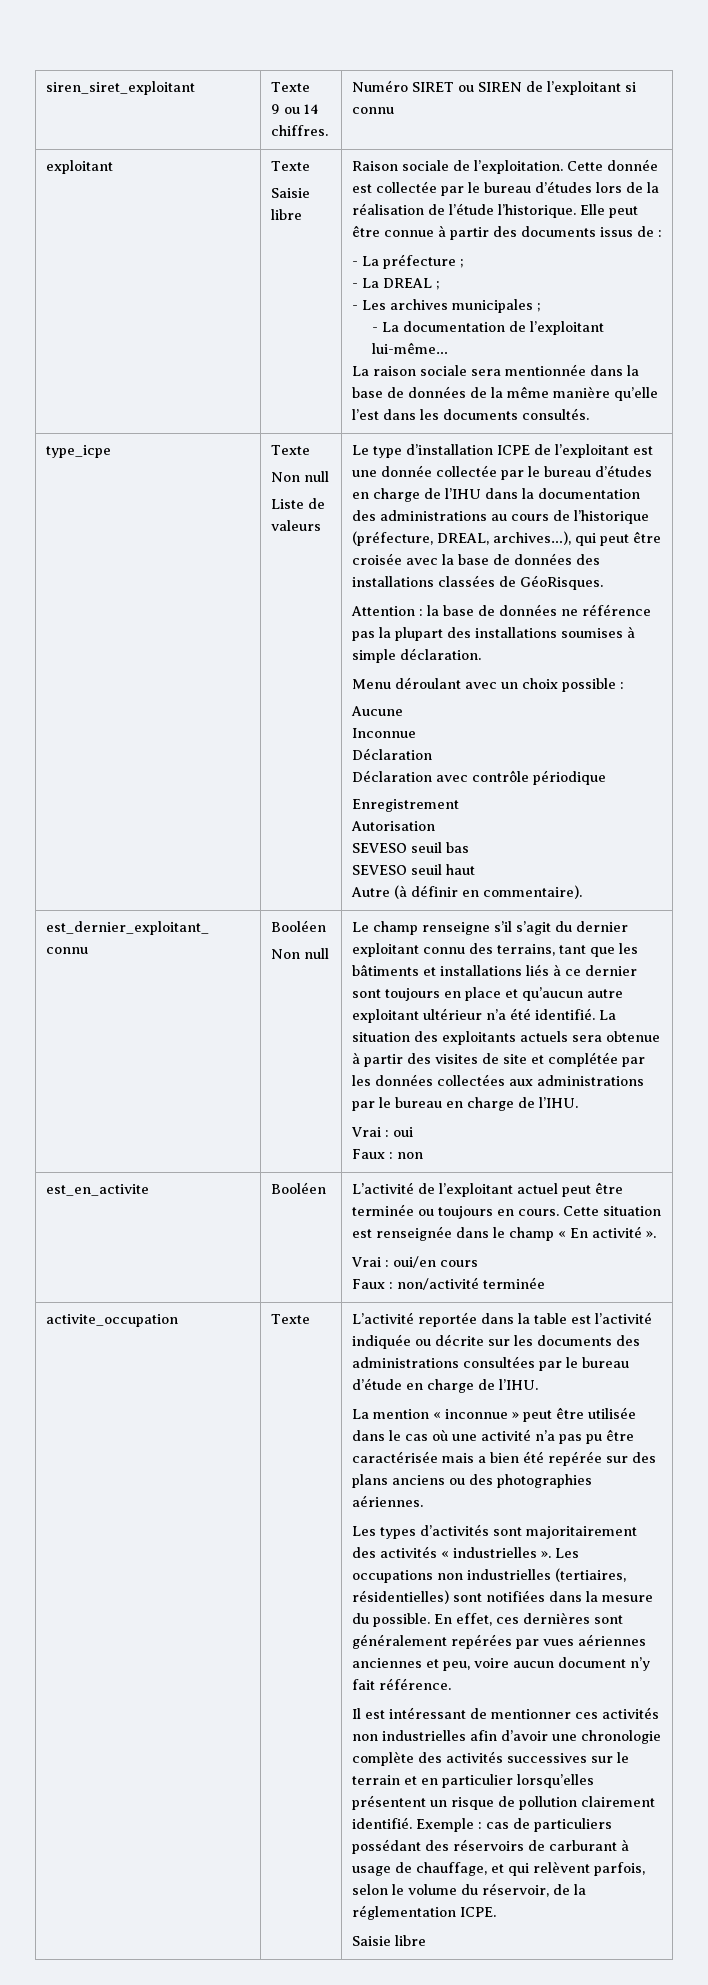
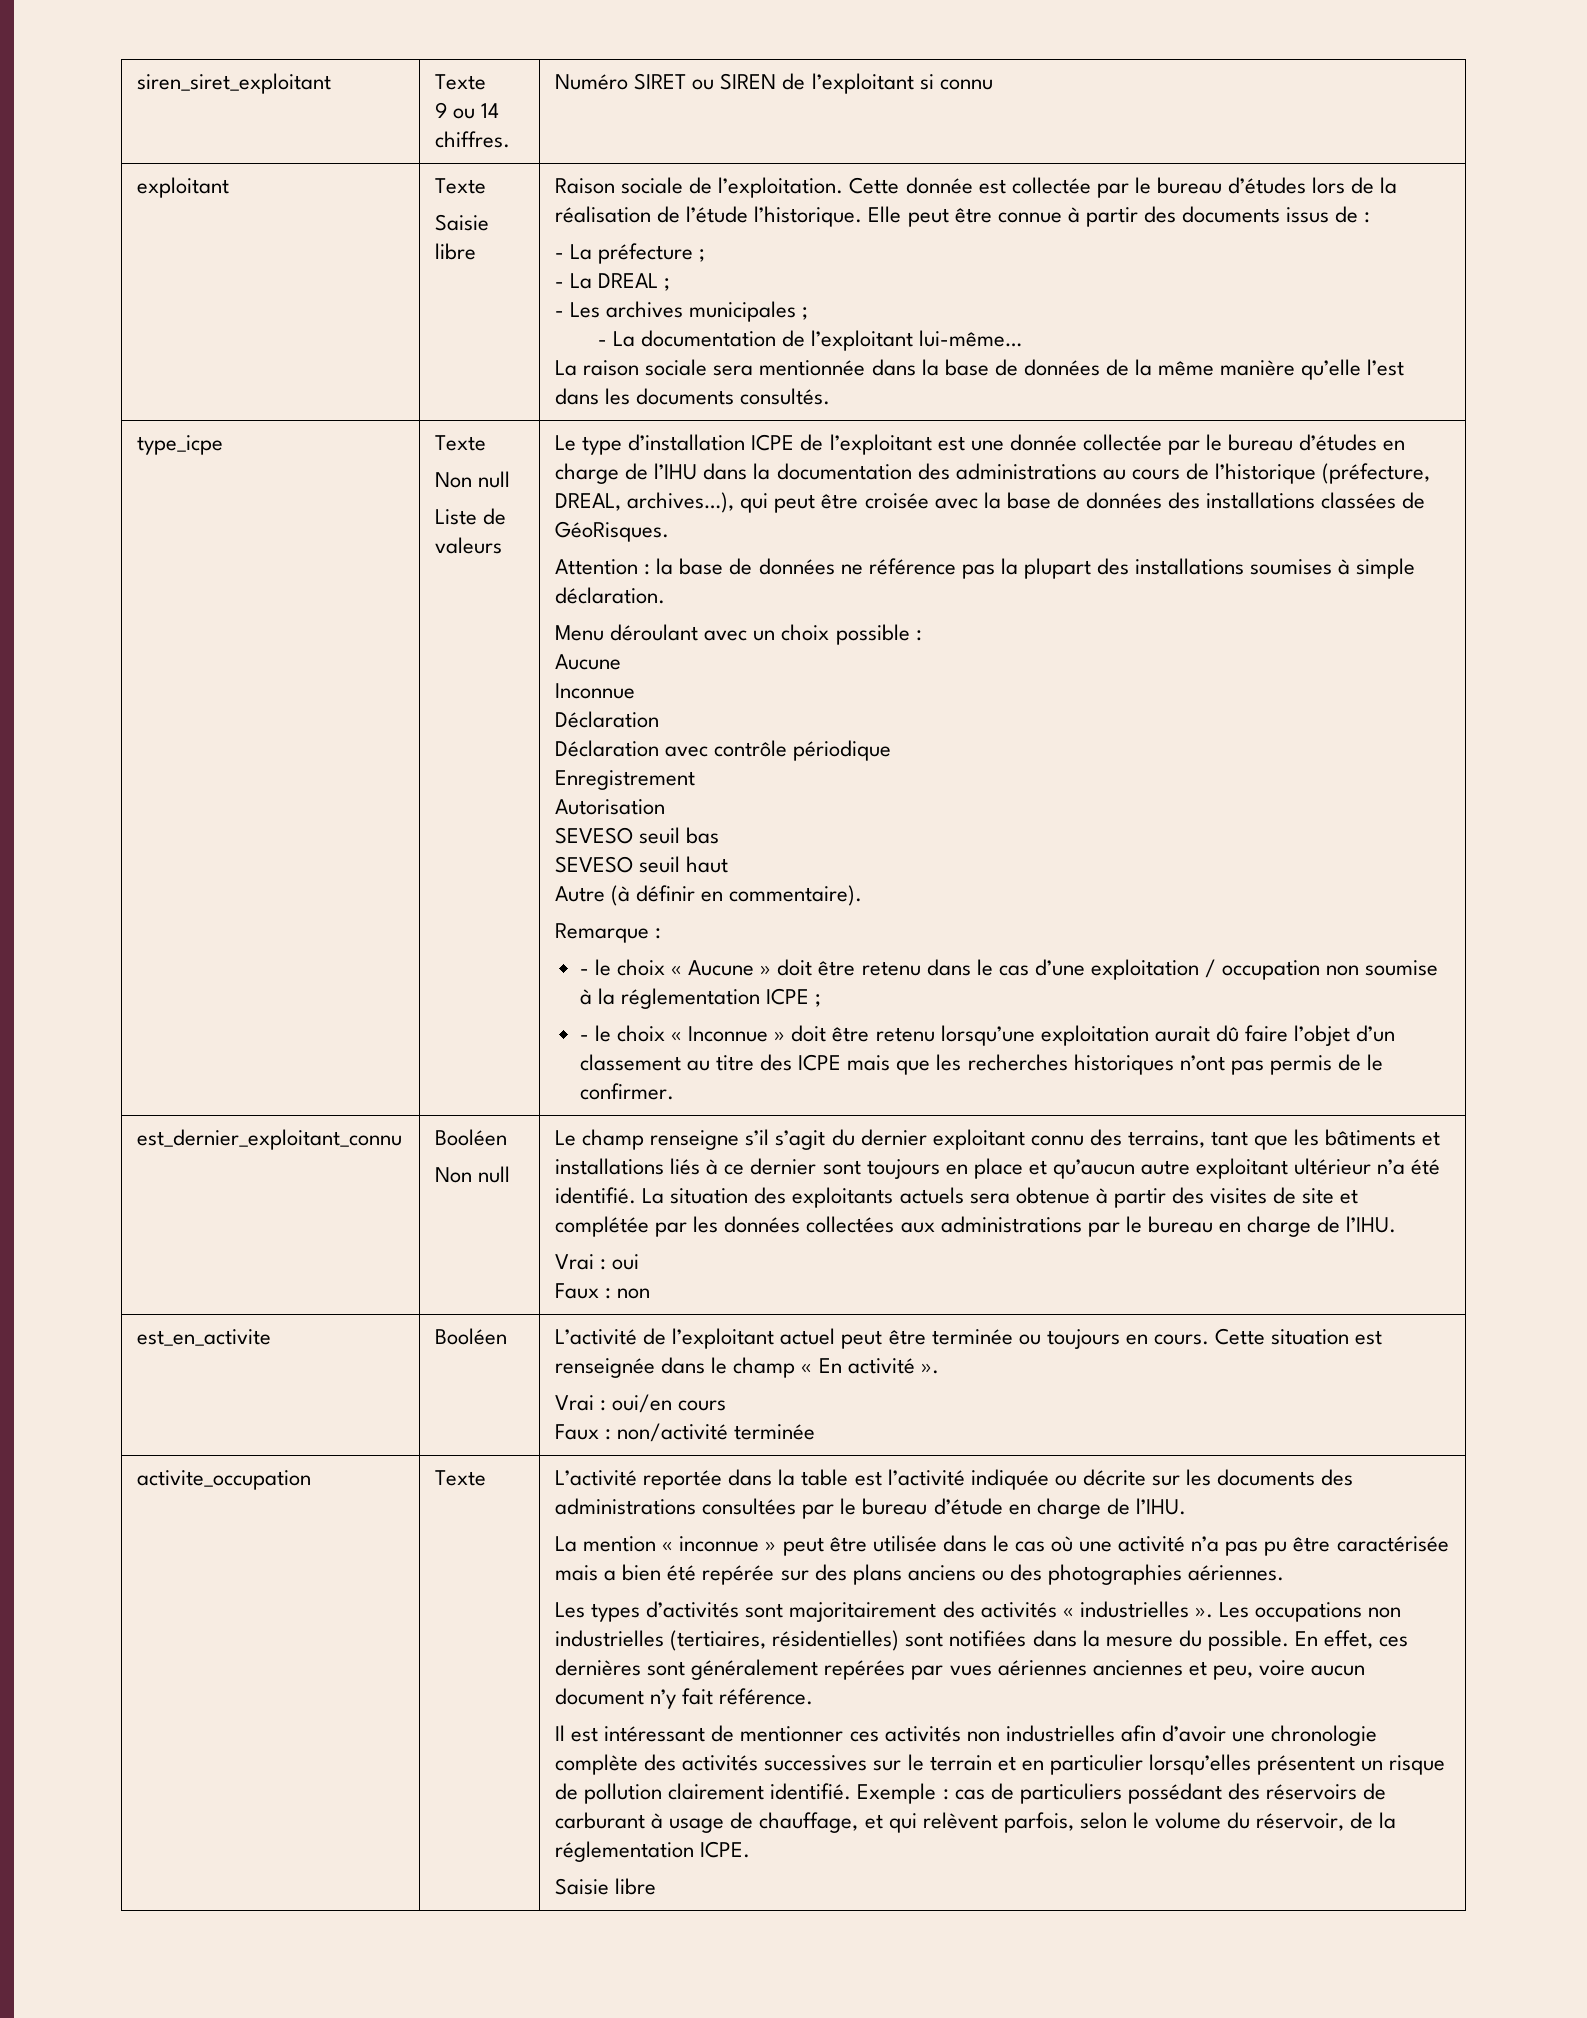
+ Remarque :
+ - le choix « Aucune » doit être retenu dans le cas d’une exploitation / occupation non soumise à la réglementation ICPE ;
+ - le choix « Inconnue » doit être retenu lorsqu’une exploitation aurait dû faire l’objet d’un classement au titre des ICPE mais que les recherches historiques n’ont pas permis de le confirmer.

